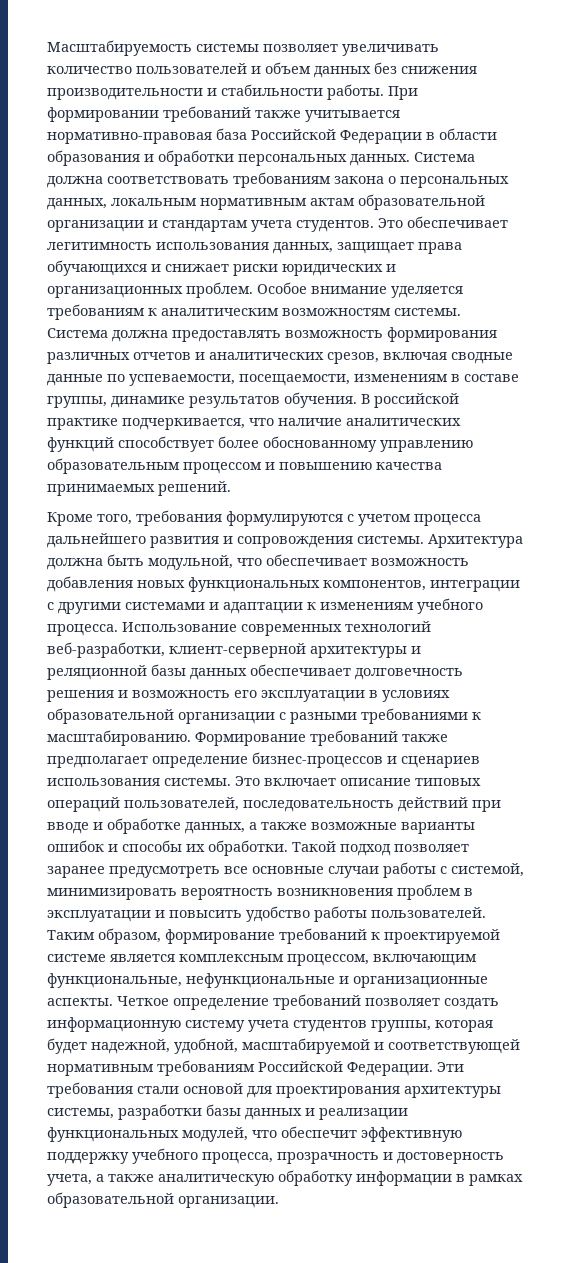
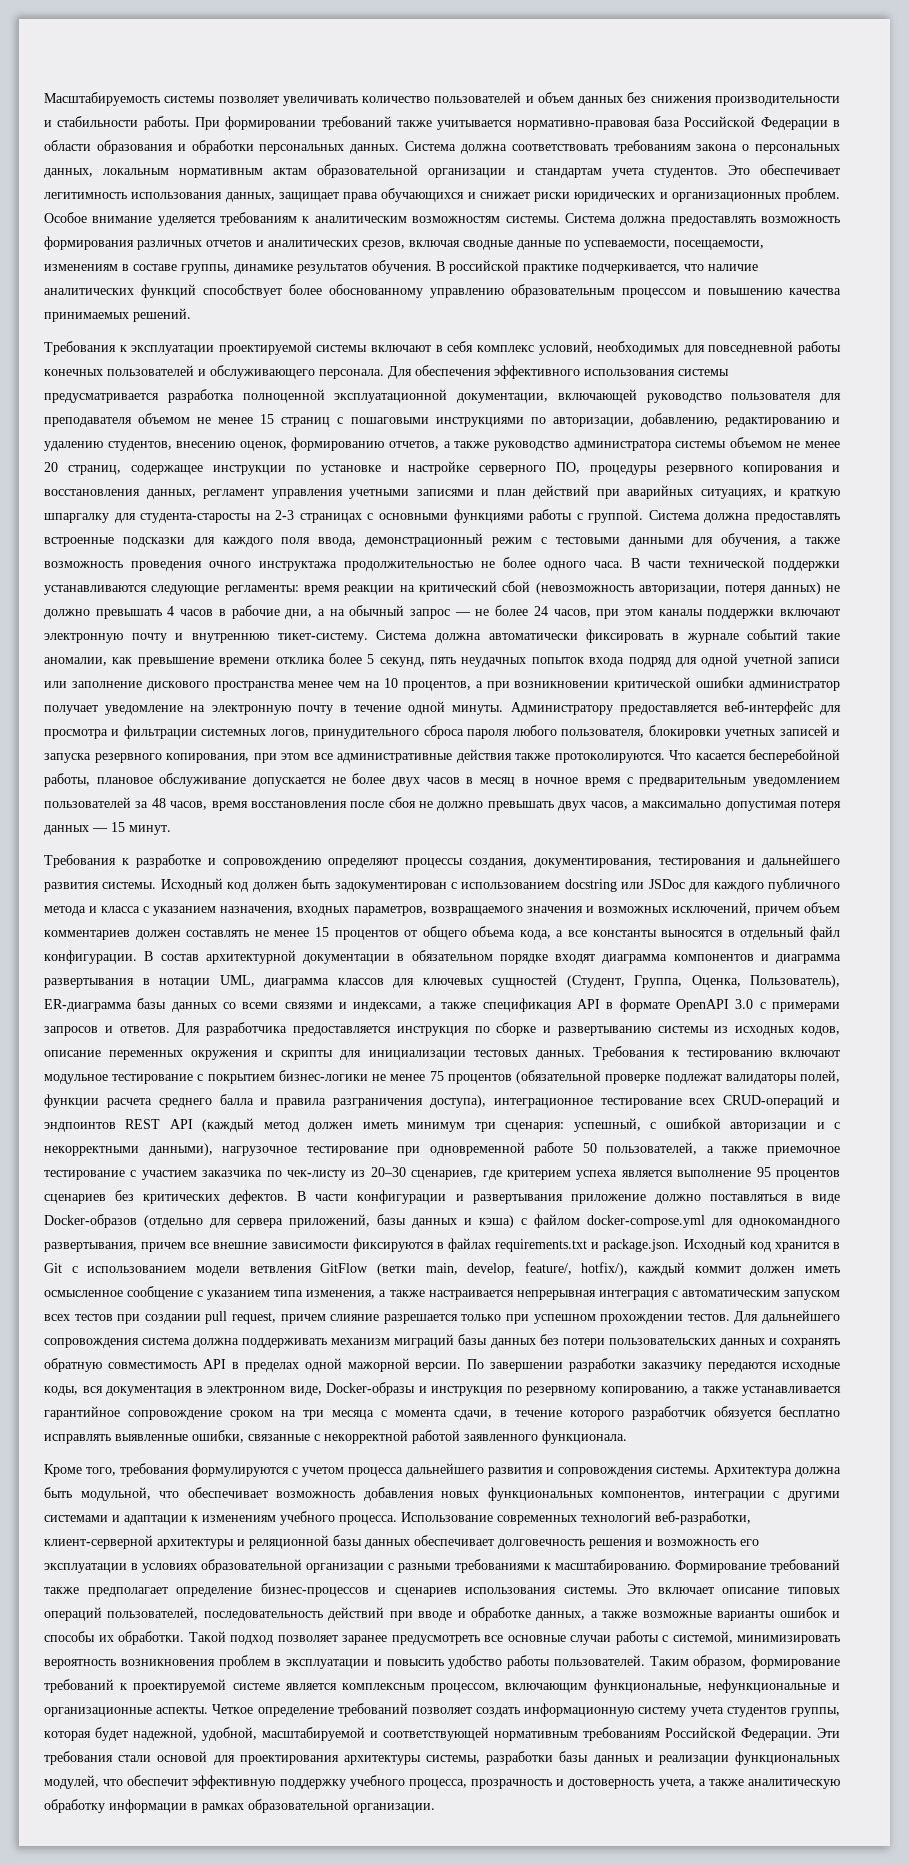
+ Требования к эксплуатации проектируемой системы включают в себя комплекс условий, необходимых для повседневной работы конечных пользователей и обслуживающего персонала. Для обеспечения эффективного использования системы предусматривается разработка полноценной эксплуатационной документации, включающей руководство пользователя для преподавателя объемом не менее 15 страниц с пошаговыми инструкциями по авторизации, добавлению, редактированию и удалению студентов, внесению оценок, формированию отчетов, а также руководство администратора системы объемом не менее 20 страниц, содержащее инструкции по установке и настройке серверного ПО, процедуры резервного копирования и восстановления данных, регламент управления учетными записями и план действий при аварийных ситуациях, и краткую шпаргалку для студента-старосты на 2-3 страницах с основными функциями работы с группой. Система должна предоставлять встроенные подсказки для каждого поля ввода, демонстрационный режим с тестовыми данными для обучения, а также возможность проведения очного инструктажа продолжительностью не более одного часа. В части технической поддержки устанавливаются следующие регламенты: время реакции на критический сбой (невозможность авторизации, потеря данных) не должно превышать 4 часов в рабочие дни, а на обычный запрос — не более 24 часов, при этом каналы поддержки включают электронную почту и внутреннюю тикет-систему. Система должна автоматически фиксировать в журнале событий такие аномалии, как превышение времени отклика более 5 секунд, пять неудачных попыток входа подряд для одной учетной записи или заполнение дискового пространства менее чем на 10 процентов, а при возникновении критической ошибки администратор получает уведомление на электронную почту в течение одной минуты. Администратору предоставляется веб-интерфейс для просмотра и фильтрации системных логов, принудительного сброса пароля любого пользователя, блокировки учетных записей и запуска резервного копирования, при этом все административные действия также протоколируются. Что касается бесперебойной работы, плановое обслуживание допускается не более двух часов в месяц в ночное время с предварительным уведомлением пользователей за 48 часов, время восстановления после сбоя не должно превышать двух часов, а максимально допустимая потеря данных — 15 минут.
+ Требования к разработке и сопровождению определяют процессы создания, документирования, тестирования и дальнейшего развития системы. Исходный код должен быть задокументирован с использованием docstring или JSDoc для каждого публичного метода и класса с указанием назначения, входных параметров, возвращаемого значения и возможных исключений, причем объем комментариев должен составлять не менее 15 процентов от общего объема кода, а все константы выносятся в отдельный файл конфигурации. В состав архитектурной документации в обязательном порядке входят диаграмма компонентов и диаграмма развертывания в нотации UML, диаграмма классов для ключевых сущностей (Студент, Группа, Оценка, Пользователь), ER-диаграмма базы данных со всеми связями и индексами, а также спецификация API в формате OpenAPI 3.0 с примерами запросов и ответов. Для разработчика предоставляется инструкция по сборке и развертыванию системы из исходных кодов, описание переменных окружения и скрипты для инициализации тестовых данных. Требования к тестированию включают модульное тестирование с покрытием бизнес-логики не менее 75 процентов (обязательной проверке подлежат валидаторы полей, функции расчета среднего балла и правила разграничения доступа), интеграционное тестирование всех CRUD-операций и эндпоинтов REST API (каждый метод должен иметь минимум три сценария: успешный, с ошибкой авторизации и с некорректными данными), нагрузочное тестирование при одновременной работе 50 пользователей, а также приемочное тестирование с участием заказчика по чек-листу из 20–30 сценариев, где критерием успеха является выполнение 95 процентов сценариев без критических дефектов. В части конфигурации и развертывания приложение должно поставляться в виде Docker-образов (отдельно для сервера приложений, базы данных и кэша) с файлом docker-compose.yml для однокомандного развертывания, причем все внешние зависимости фиксируются в файлах requirements.txt и package.json. Исходный код хранится в Git с использованием модели ветвления GitFlow (ветки main, develop, feature/, hotfix/), каждый коммит должен иметь осмысленное сообщение с указанием типа изменения, а также настраивается непрерывная интеграция с автоматическим запуском всех тестов при создании pull request, причем слияние разрешается только при успешном прохождении тестов. Для дальнейшего сопровождения система должна поддерживать механизм миграций базы данных без потери пользовательских данных и сохранять обратную совместимость API в пределах одной мажорной версии. По завершении разработки заказчику передаются исходные коды, вся документация в электронном виде, Docker-образы и инструкция по резервному копированию, а также устанавливается гарантийное сопровождение сроком на три месяца с момента сдачи, в течение которого разработчик обязуется бесплатно исправлять выявленные ошибки, связанные с некорректной работой заявленного функционала.

